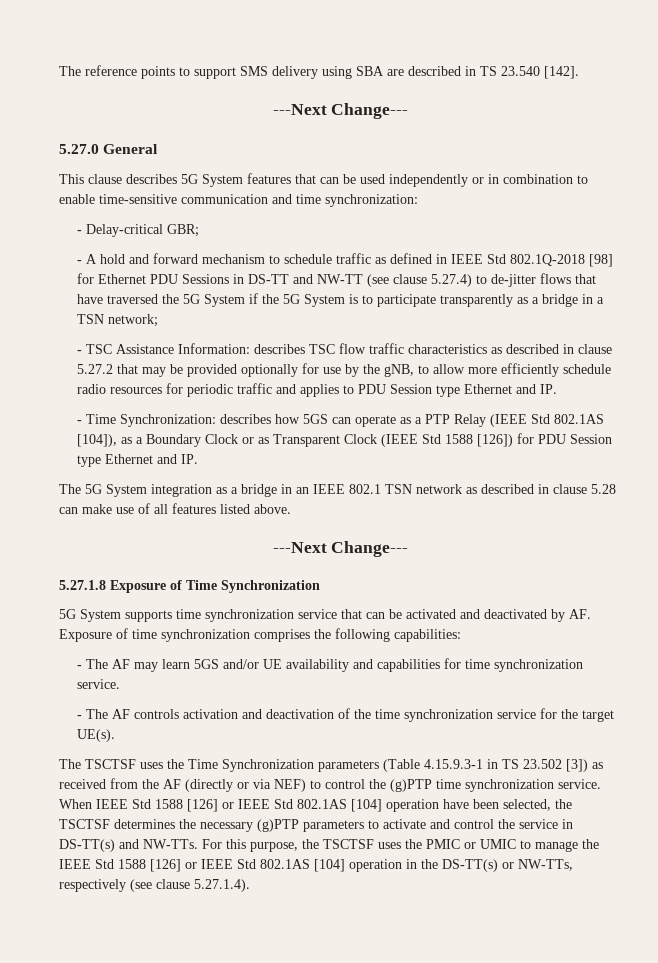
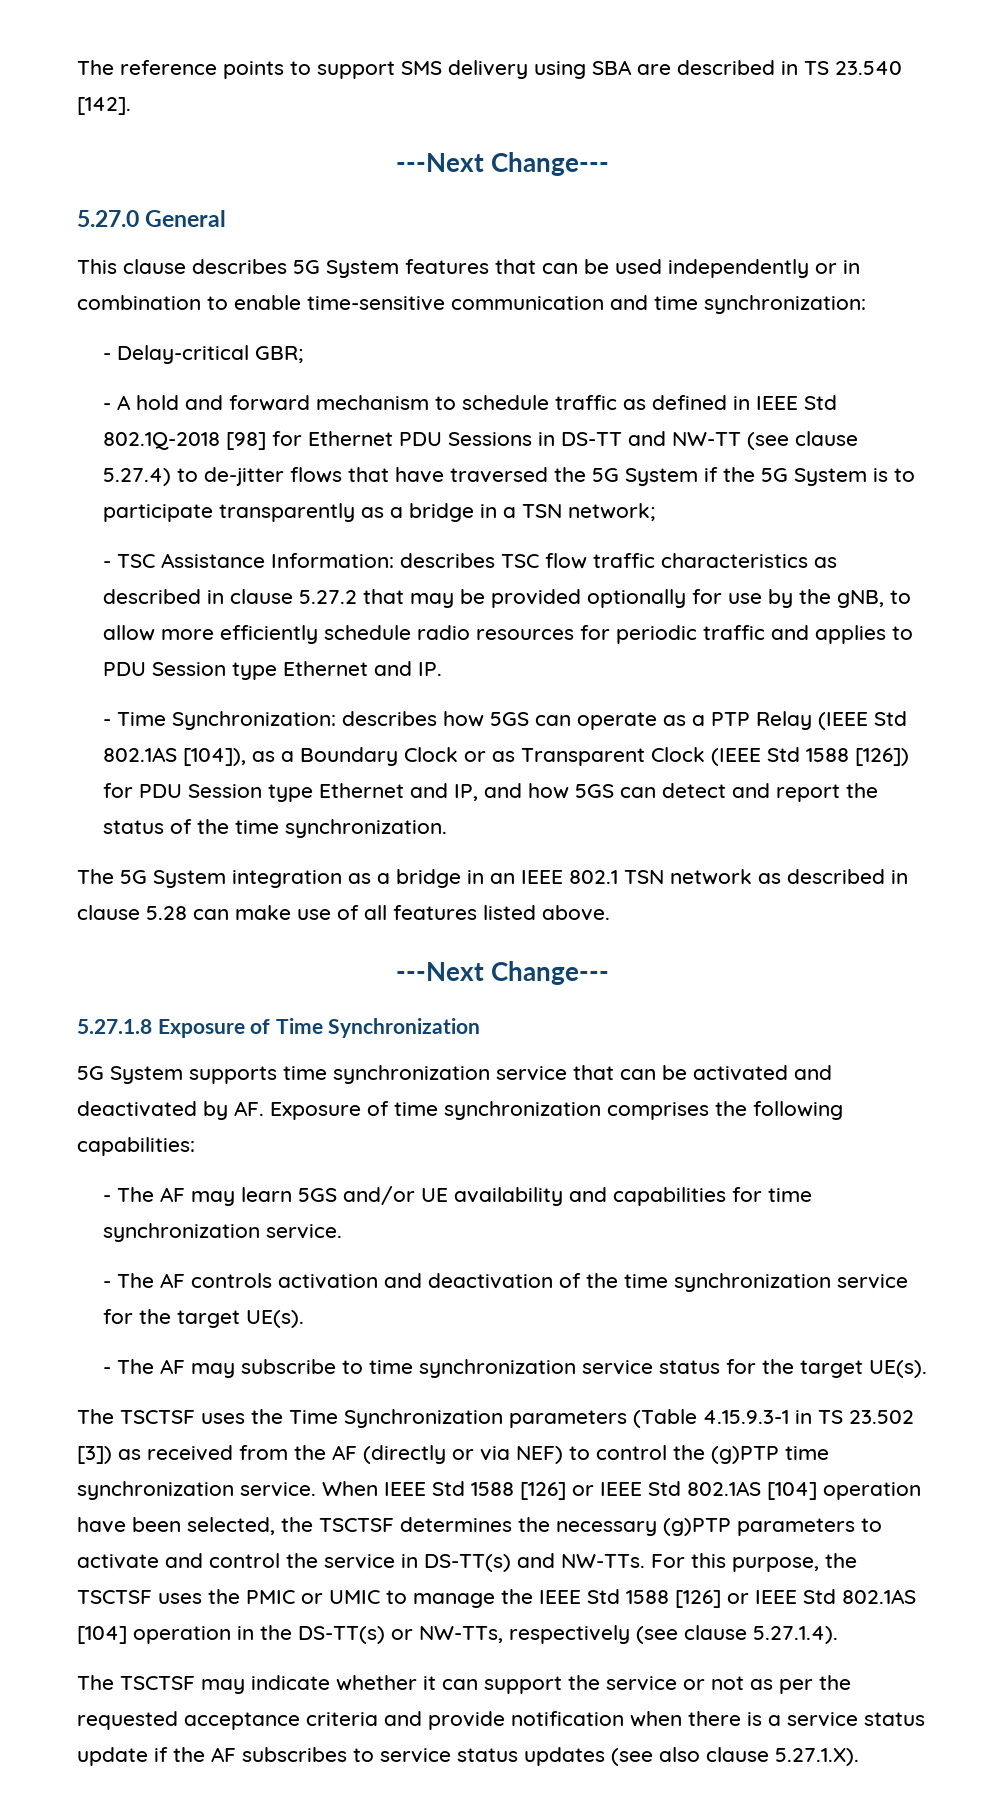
- - Time Synchronization: describes how 5GS can operate as a PTP Relay (IEEE Std 802.1AS [104]), as a Boundary Clock or as Transparent Clock (IEEE Std 1588 [126]) for PDU Session type Ethernet and IP.
+ - Time Synchronization: describes how 5GS can operate as a PTP Relay (IEEE Std 802.1AS [104]), as a Boundary Clock or as Transparent Clock (IEEE Std 1588 [126]) for PDU Session type Ethernet and IP, and how 5GS can detect and report the status of the time synchronization.
+ - The AF may subscribe to time synchronization service status for the target UE(s).
+ The TSCTSF may indicate whether it can support the service or not as per the requested acceptance criteria and provide notification when there is a service status update if the AF subscribes to service status updates (see also clause 5.27.1.X).

